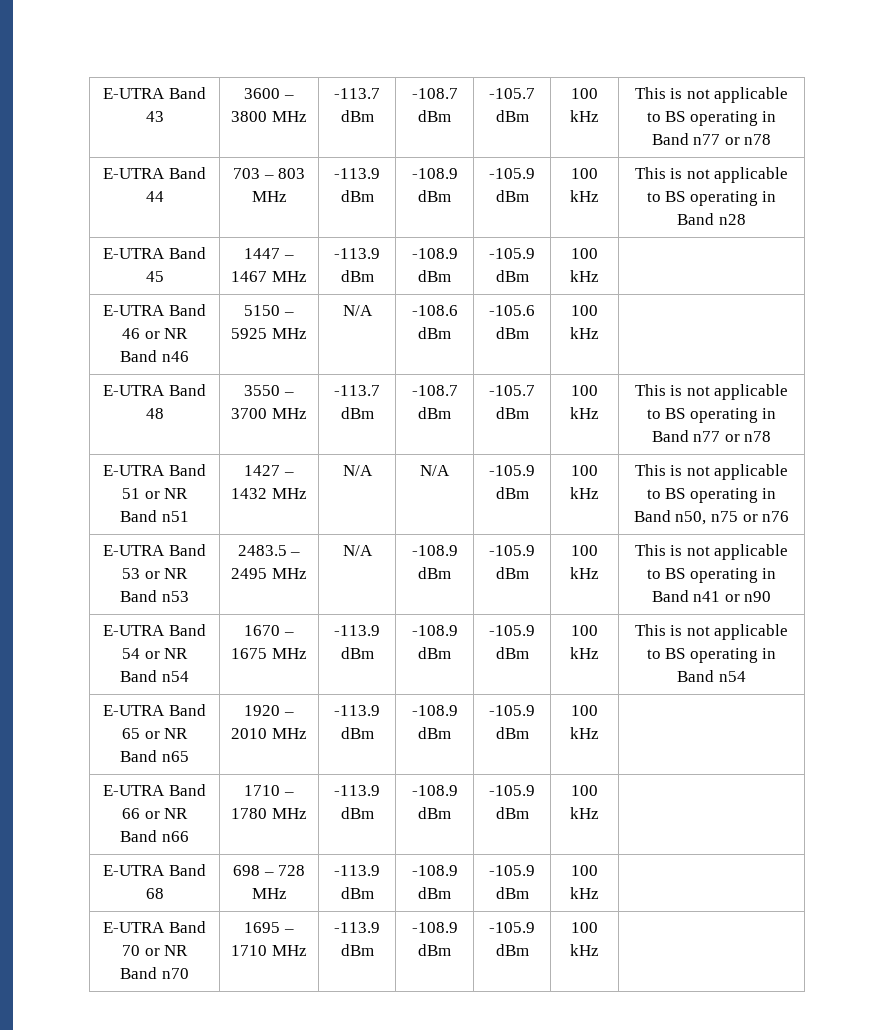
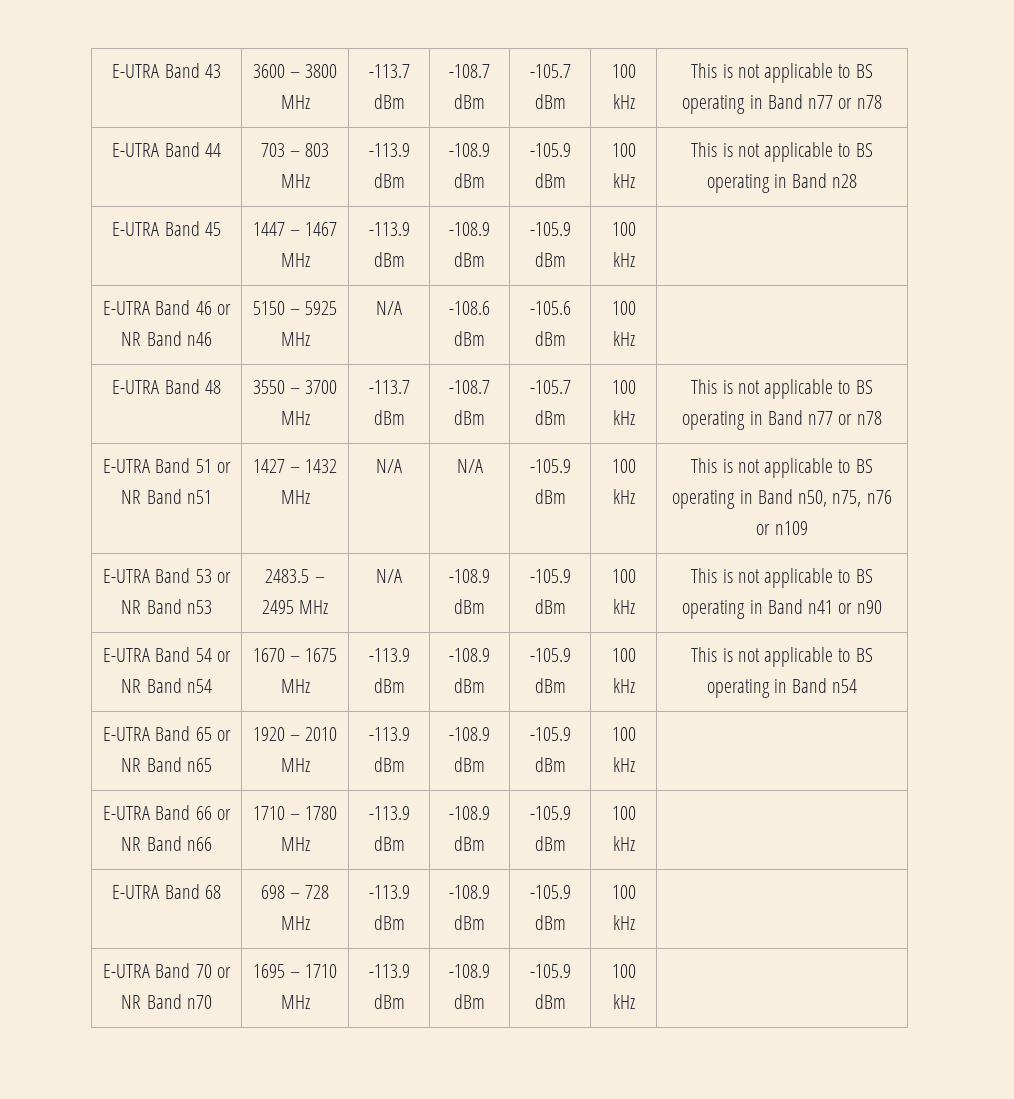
- E-UTRA Band 51 or NR Band n51 | 1427 – 1432 MHz | N/A | N/A | -105.9 dBm | 100 kHz | This is not applicable to BS operating in Band n50, n75 or n76
+ E-UTRA Band 51 or NR Band n51 | 1427 – 1432 MHz | N/A | N/A | -105.9 dBm | 100 kHz | This is not applicable to BS operating in Band n50, n75, n76 or n109

